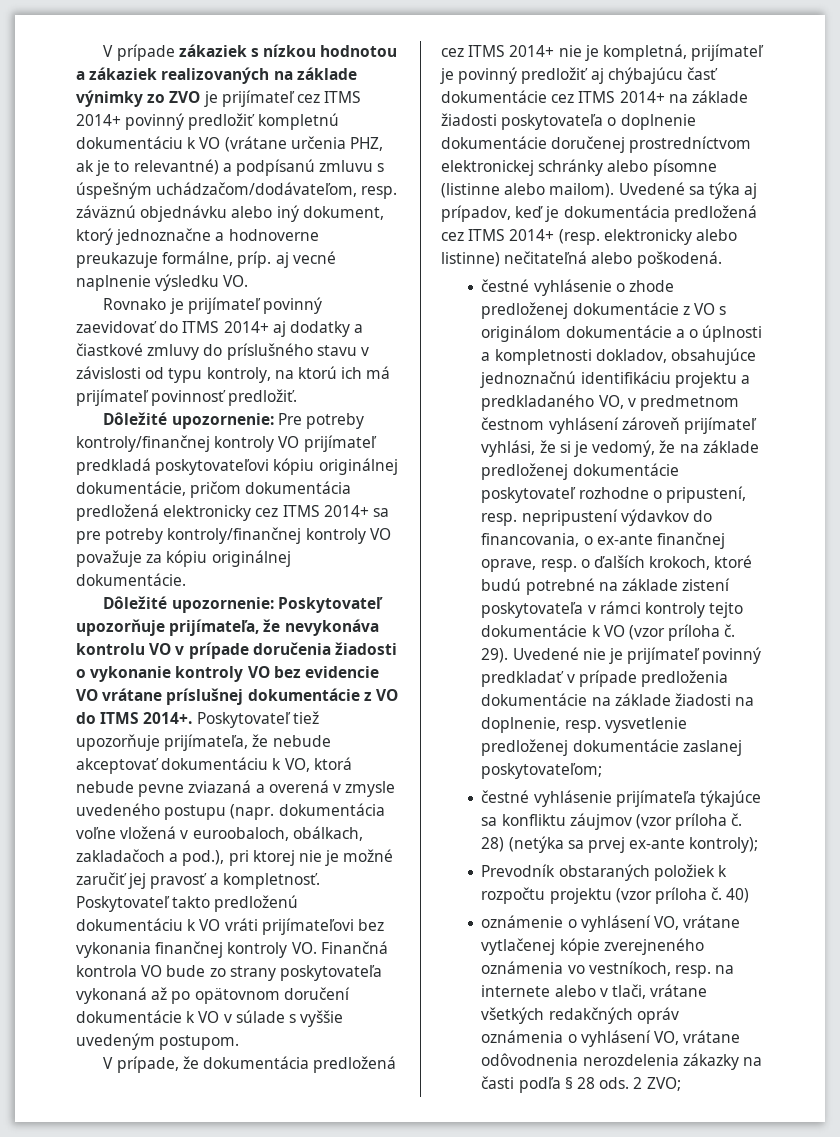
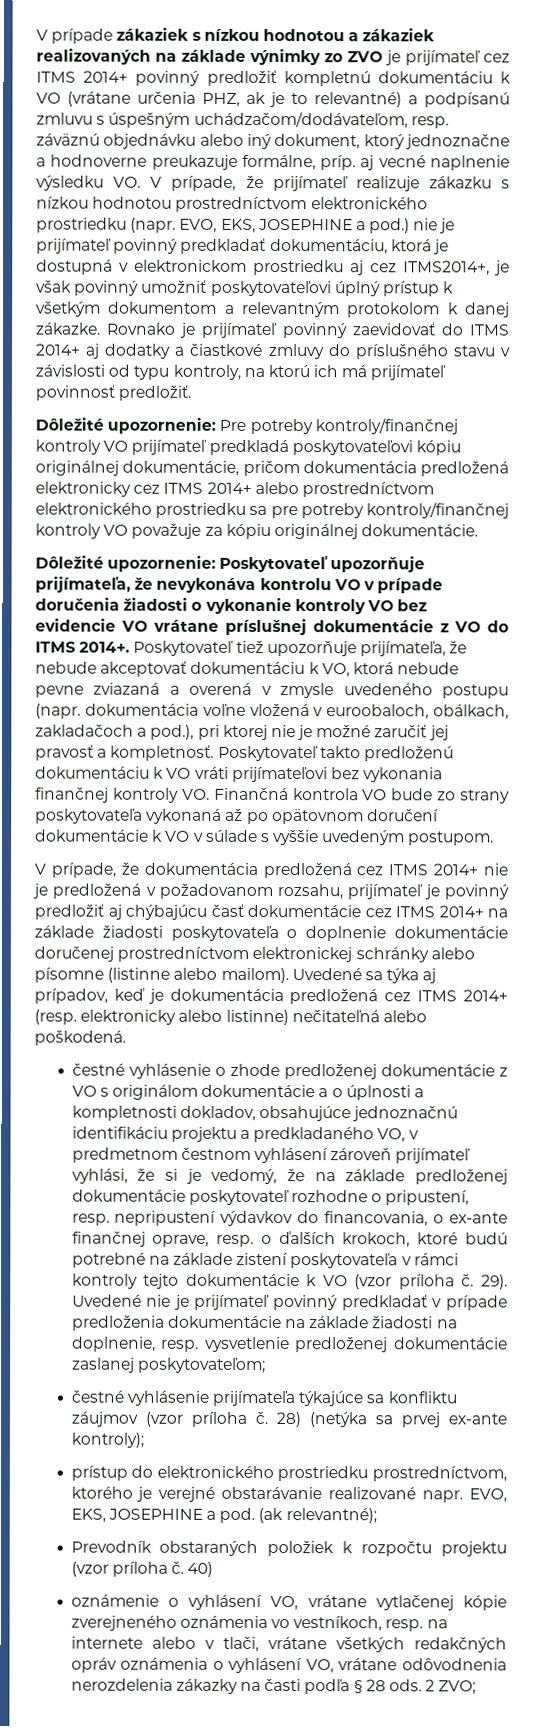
- V prípade zákaziek s nízkou hodnotou a zákaziek realizovaných na základe výnimky zo ZVO je prijímateľ cez ITMS 2014+ povinný predložiť kompletnú dokumentáciu k VO (vrátane určenia PHZ, ak je to relevantné) a podpísanú zmluvu s úspešným uchádzačom/dodávateľom, resp. záväznú objednávku alebo iný dokument, ktorý jednoznačne a hodnoverne preukazuje formálne, príp. aj vecné naplnenie výsledku VO.
- Rovnako je prijímateľ povinný zaevidovať do ITMS 2014+ aj dodatky a čiastkové zmluvy do príslušného stavu v závislosti od typu kontroly, na ktorú ich má prijímateľ povinnosť predložiť.
+ V prípade zákaziek s nízkou hodnotou a zákaziek realizovaných na základe výnimky zo ZVO je prijímateľ cez ITMS 2014+ povinný predložiť kompletnú dokumentáciu k VO (vrátane určenia PHZ, ak je to relevantné) a podpísanú zmluvu s úspešným uchádzačom/dodávateľom, resp. záväznú objednávku alebo iný dokument, ktorý jednoznačne a hodnoverne preukazuje formálne, príp. aj vecné naplnenie výsledku VO. V prípade, že prijímateľ realizuje zákazku s nízkou hodnotou prostredníctvom elektronického prostriedku (napr. EVO, EKS, JOSEPHINE a pod.) nie je prijímateľ povinný predkladať dokumentáciu, ktorá je dostupná v elektronickom prostriedku aj cez ITMS2014+, je však povinný umožniť poskytovateľovi úplný prístup k všetkým dokumentom a relevantným protokolom k danej zákazke. Rovnako je prijímateľ povinný zaevidovať do ITMS 2014+ aj dodatky a čiastkové zmluvy do príslušného stavu v závislosti od typu kontroly, na ktorú ich má prijímateľ povinnosť predložiť.
- Dôležité upozornenie: Pre potreby kontroly/finančnej kontroly VO prijímateľ predkladá poskytovateľovi kópiu originálnej dokumentácie, pričom dokumentácia predložená elektronicky cez ITMS 2014+ sa pre potreby kontroly/finančnej kontroly VO považuje za kópiu originálnej dokumentácie.
+ Dôležité upozornenie: Pre potreby kontroly/finančnej kontroly VO prijímateľ predkladá poskytovateľovi kópiu originálnej dokumentácie, pričom dokumentácia predložená elektronicky cez ITMS 2014+ alebo prostredníctvom elektronického prostriedku sa pre potreby kontroly/finančnej kontroly VO považuje za kópiu originálnej dokumentácie.
- V prípade, že dokumentácia predložená cez ITMS 2014+ nie je kompletná, prijímateľ je povinný predložiť aj chýbajúcu časť dokumentácie cez ITMS 2014+ na základe žiadosti poskytovateľa o doplnenie dokumentácie doručenej prostredníctvom elektronickej schránky alebo písomne (listinne alebo mailom).
+ V prípade, že dokumentácia predložená cez ITMS 2014+ nie je predložená v požadovanom rozsahu, prijímateľ je povinný predložiť aj chýbajúcu časť dokumentácie cez ITMS 2014+ na základe žiadosti poskytovateľa o doplnenie dokumentácie doručenej prostredníctvom elektronickej schránky alebo písomne (listinne alebo mailom).
+ prístup do elektronického prostriedku prostredníctvom, ktorého je verejné obstarávanie realizované napr. EVO, EKS, JOSEPHINE a pod. (ak relevantné);

